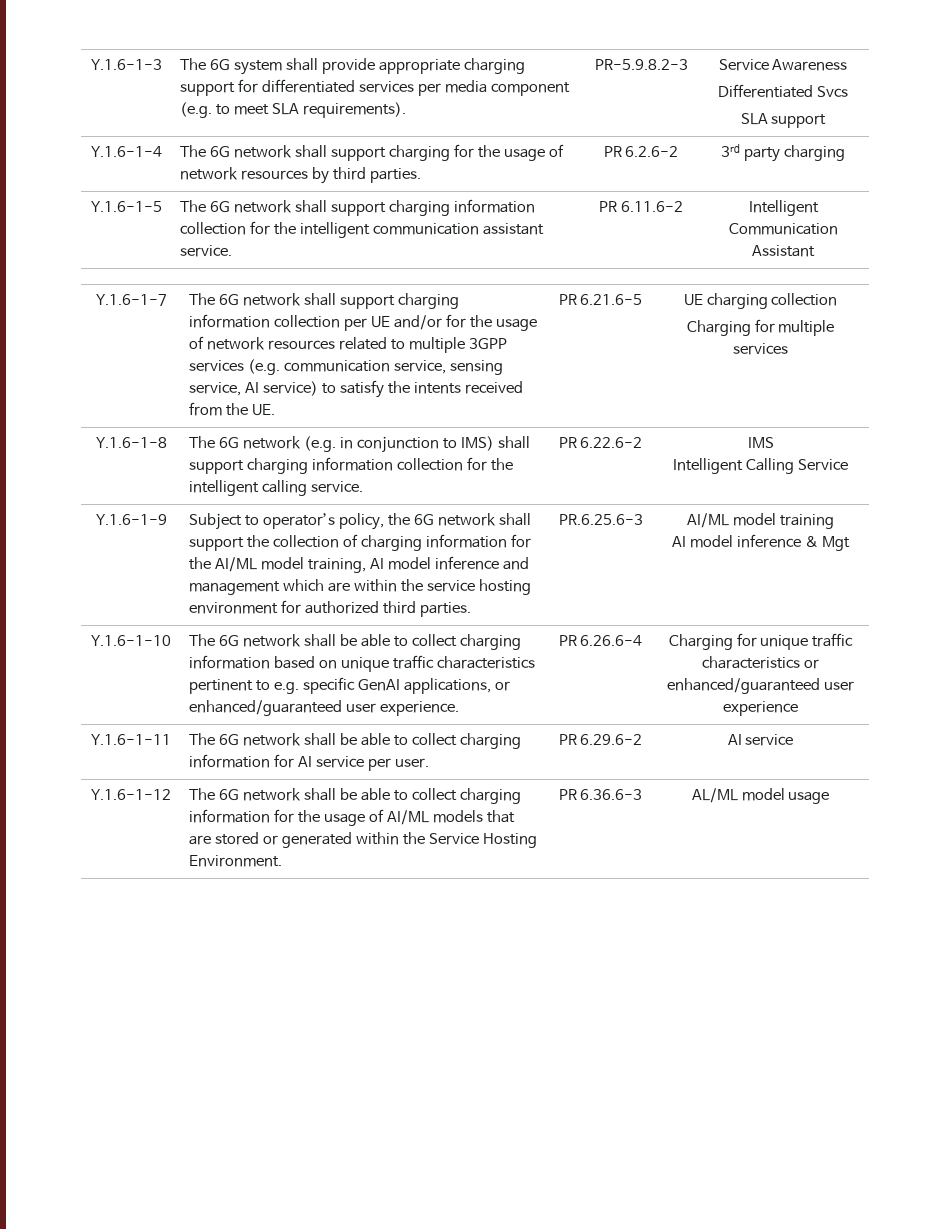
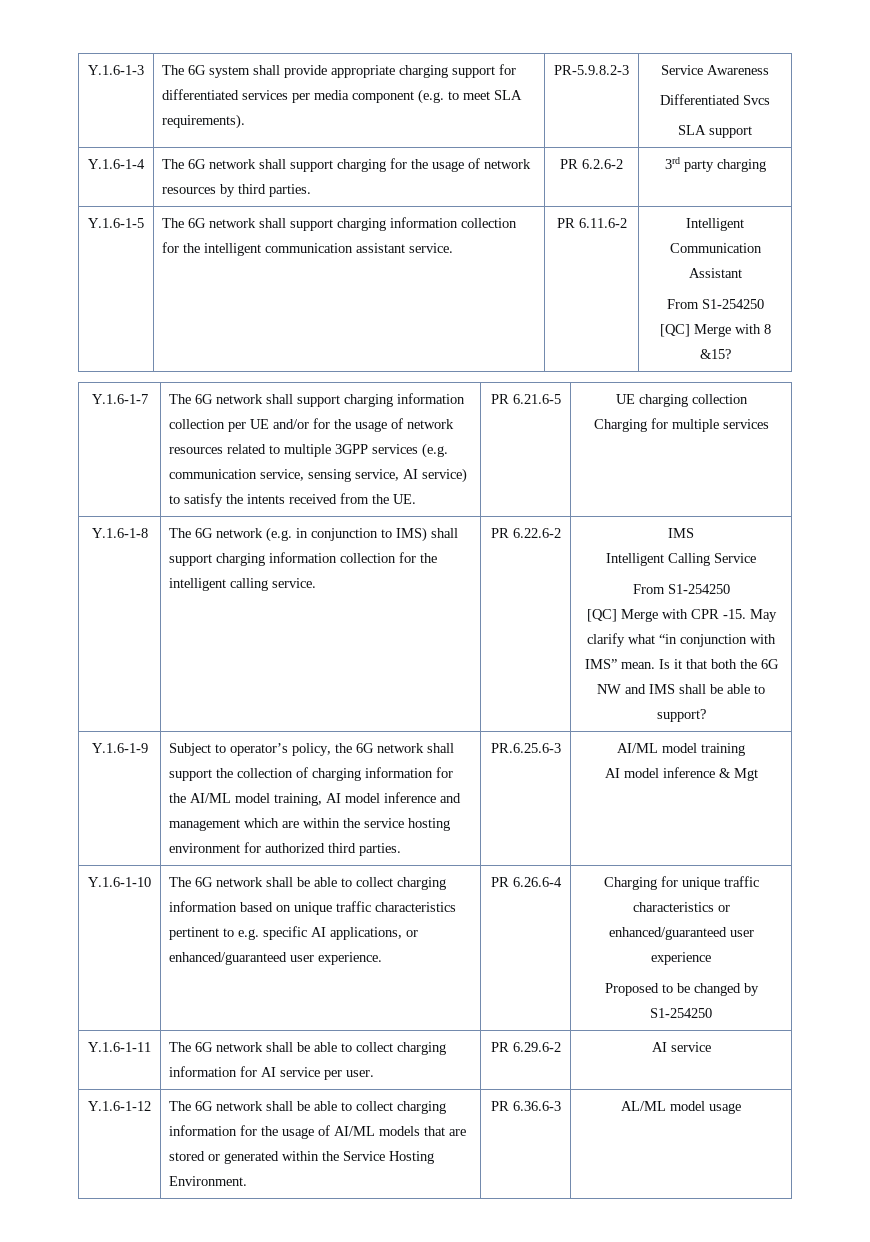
  Y.1.6-1-5 | The 6G network shall support charging information collection for the intelligent communication assistant service. | PR 6.11.6-2 | Intelligent Communication Assistant
+ From S1-254250
+ [QC] Merge with 8 &15?
  Intelligent Calling Service
+ From S1-254250
+ [QC] Merge with CPR -15. May clarify what “in conjunction with IMS” mean. Is it that both the 6G NW and IMS shall be able to support?
- The 6G network shall be able to collect charging information based on unique traffic characteristics pertinent to e.g. specific GenAI applications, or enhanced/guaranteed user experience.
+ The 6G network shall be able to collect charging information based on unique traffic characteristics pertinent to e.g. specific AI applications, or enhanced/guaranteed user experience.
+ Proposed to be changed by S1-254250

